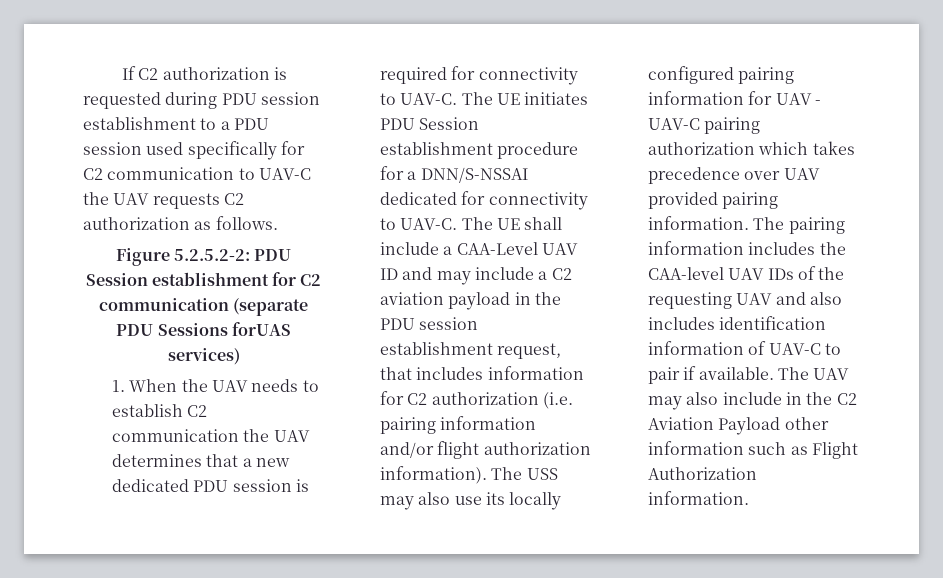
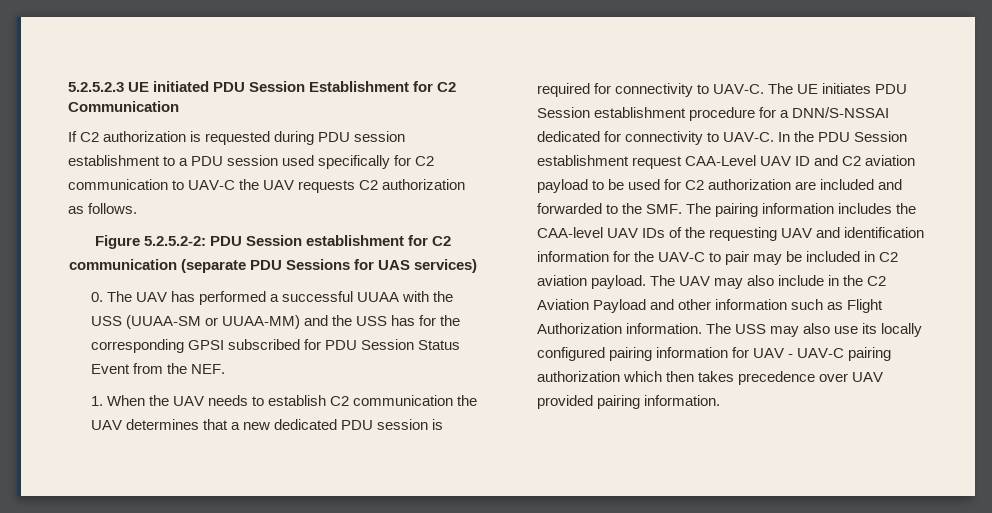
+ 5.2.5.2.3 UE initiated PDU Session Establishment for C2 Communication
- Figure 5.2.5.2-2: PDU Session establishment for C2 communication (separate PDU Sessions forUAS services)
+ Figure 5.2.5.2-2: PDU Session establishment for C2 communication (separate PDU Sessions for UAS services)
+ 0. The UAV has performed a successful UUAA with the USS (UUAA-SM or UUAA-MM) and the USS has for the corresponding GPSI subscribed for PDU Session Status Event from the NEF.
- The UE shall include a CAA-Level UAV ID and may include a C2 aviation payload in the PDU session establishment request, that includes information for C2 authorization (i.e. pairing information and/or flight authorization information).
+ In the PDU Session establishment request CAA-Level UAV ID and C2 aviation payload to be used for C2 authorization are included and forwarded to the SMF. The pairing information includes the CAA-level UAV IDs of the requesting UAV and identification information for the UAV-C to pair may be included in C2 aviation payload. The UAV may also include in the C2 Aviation Payload and other information such as Flight Authorization information.
- The USS may also use its locally configured pairing information for UAV - UAV-C pairing authorization which takes precedence over UAV provided pairing information. The pairing information includes the CAA-level UAV IDs of the requesting UAV and also includes identification information of UAV-C to pair if available. The UAV may also include in the C2 Aviation Payload other information such as Flight Authorization information.
+ The USS may also use its locally configured pairing information for UAV - UAV-C pairing authorization which then takes precedence over UAV provided pairing information.

